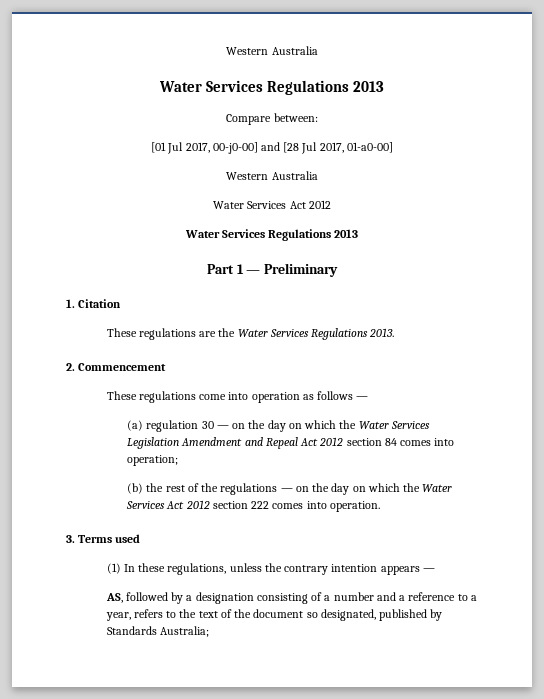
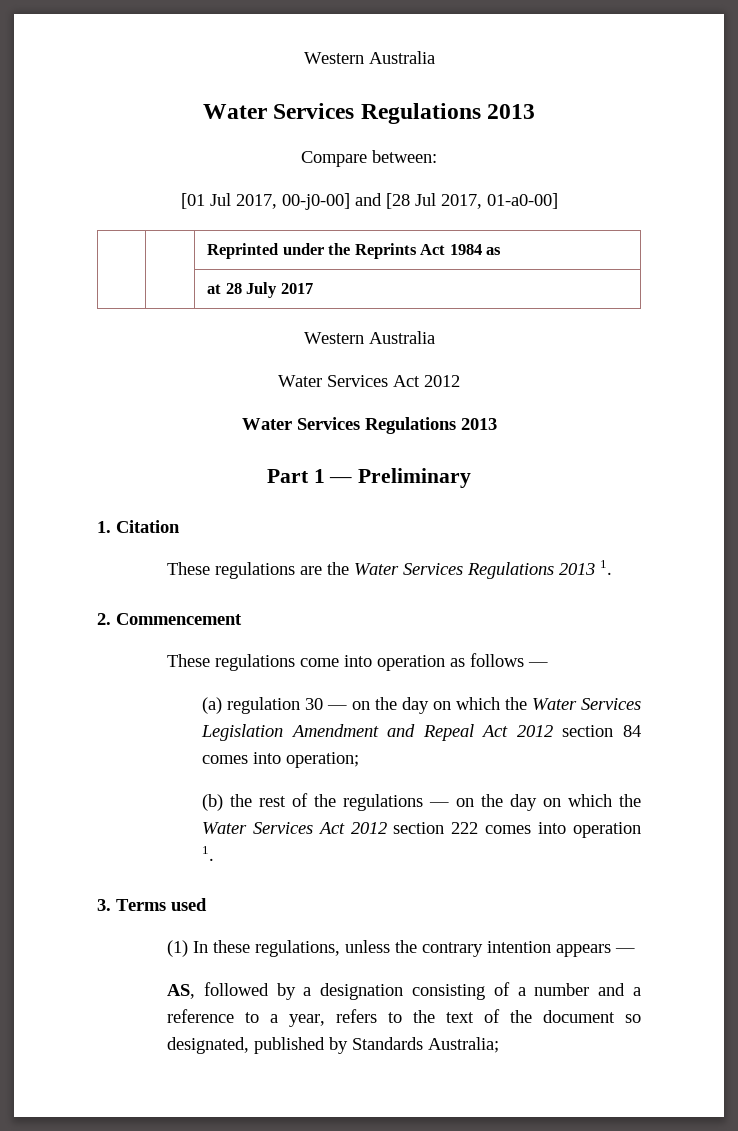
+ | | Reprinted under the Reprints Act 1984 as
+ | | at 28 July 2017
- These regulations are the Water Services Regulations 2013.
+ These regulations are the Water Services Regulations 2013 1.
- (b) the rest of the regulations — on the day on which the Water Services Act 2012 section 222 comes into operation.
+ (b) the rest of the regulations — on the day on which the Water Services Act 2012 section 222 comes into operation 1.

